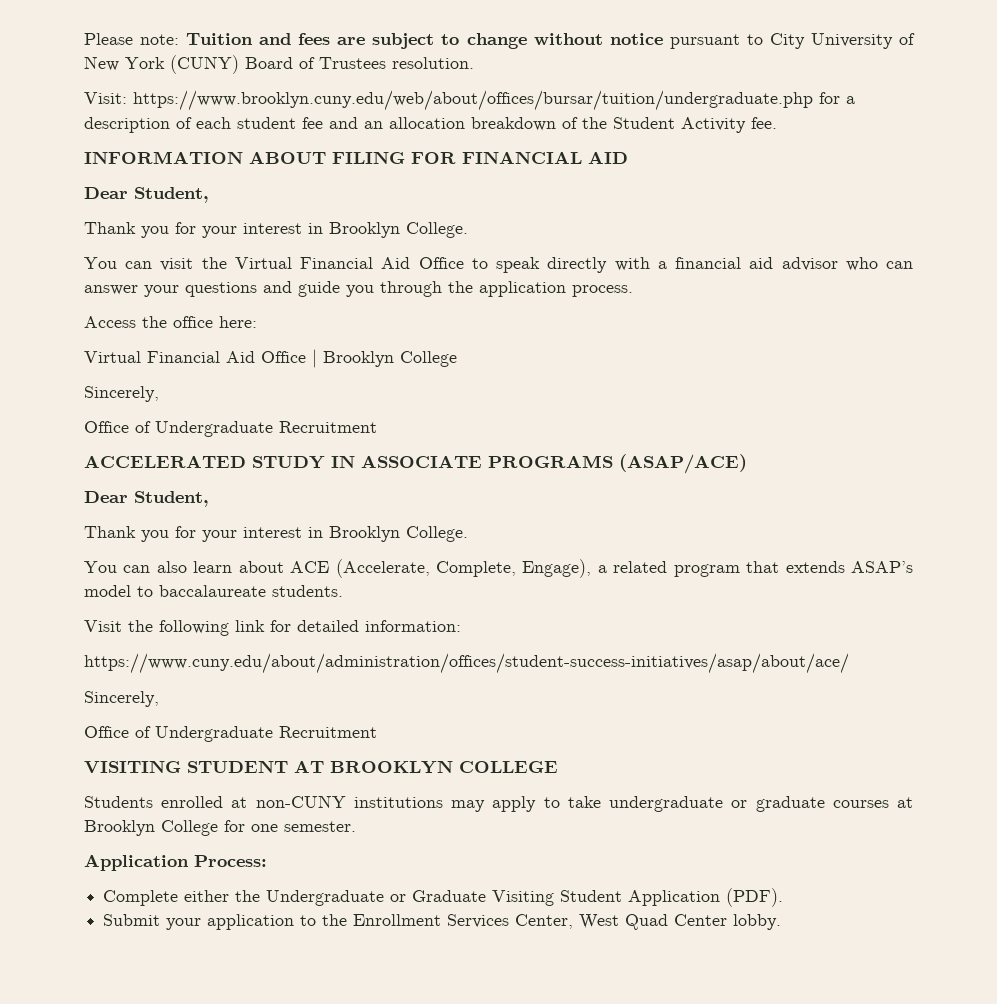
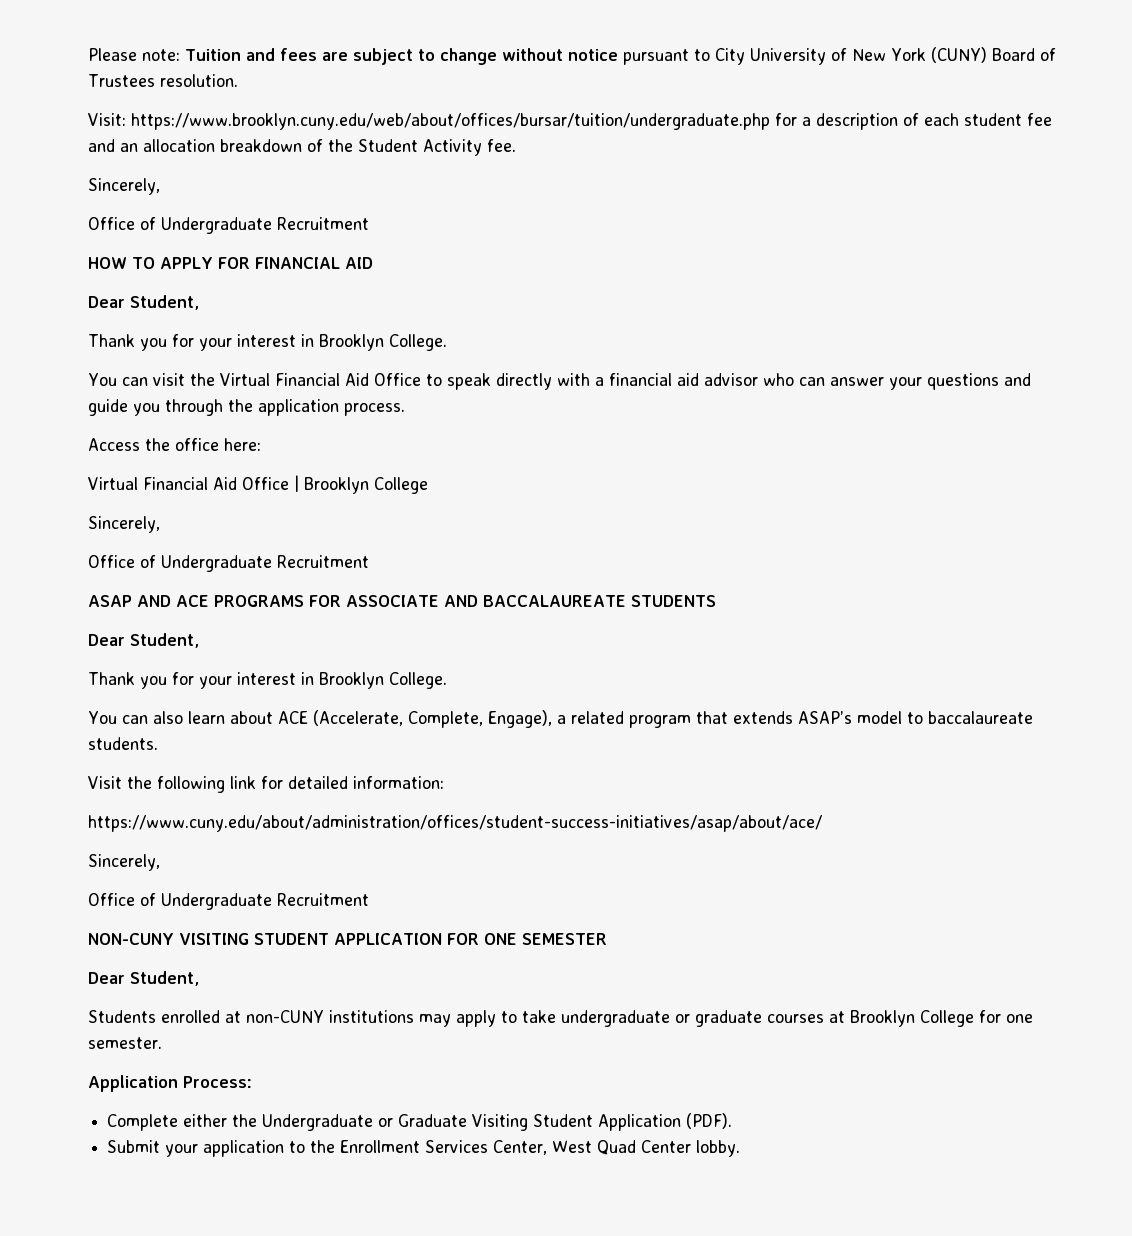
  Visit: https://www.brooklyn.cuny.edu/web/about/offices/bursar/tuition/undergraduate.php for a description of each student fee and an allocation breakdown of the Student Activity fee.
- INFORMATION ABOUT FILING FOR FINANCIAL AID
+ Sincerely,
+ Office of Undergraduate Recruitment
+ HOW TO APPLY FOR FINANCIAL AID
- ACCELERATED STUDY IN ASSOCIATE PROGRAMS (ASAP/ACE)
+ ASAP AND ACE PROGRAMS FOR ASSOCIATE AND BACCALAUREATE STUDENTS
- VISITING STUDENT AT BROOKLYN COLLEGE
+ NON-CUNY VISITING STUDENT APPLICATION FOR ONE SEMESTER
+ Dear Student,

